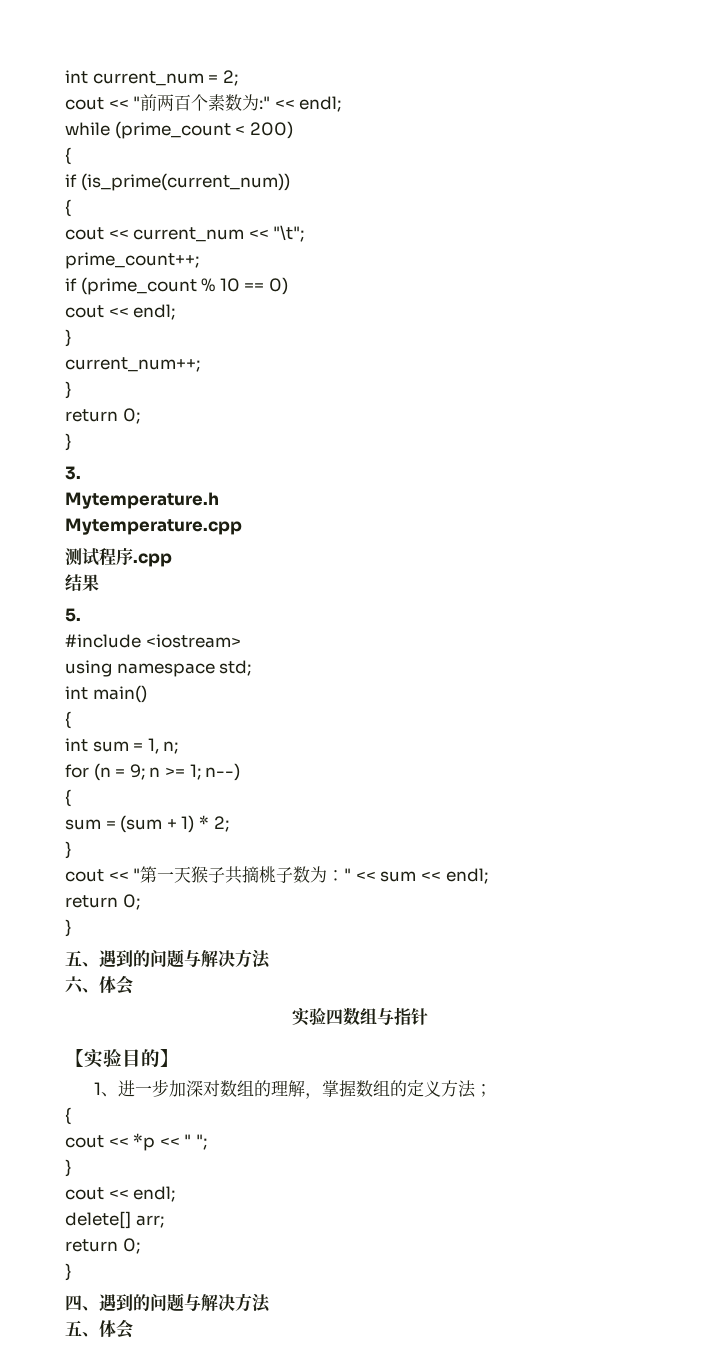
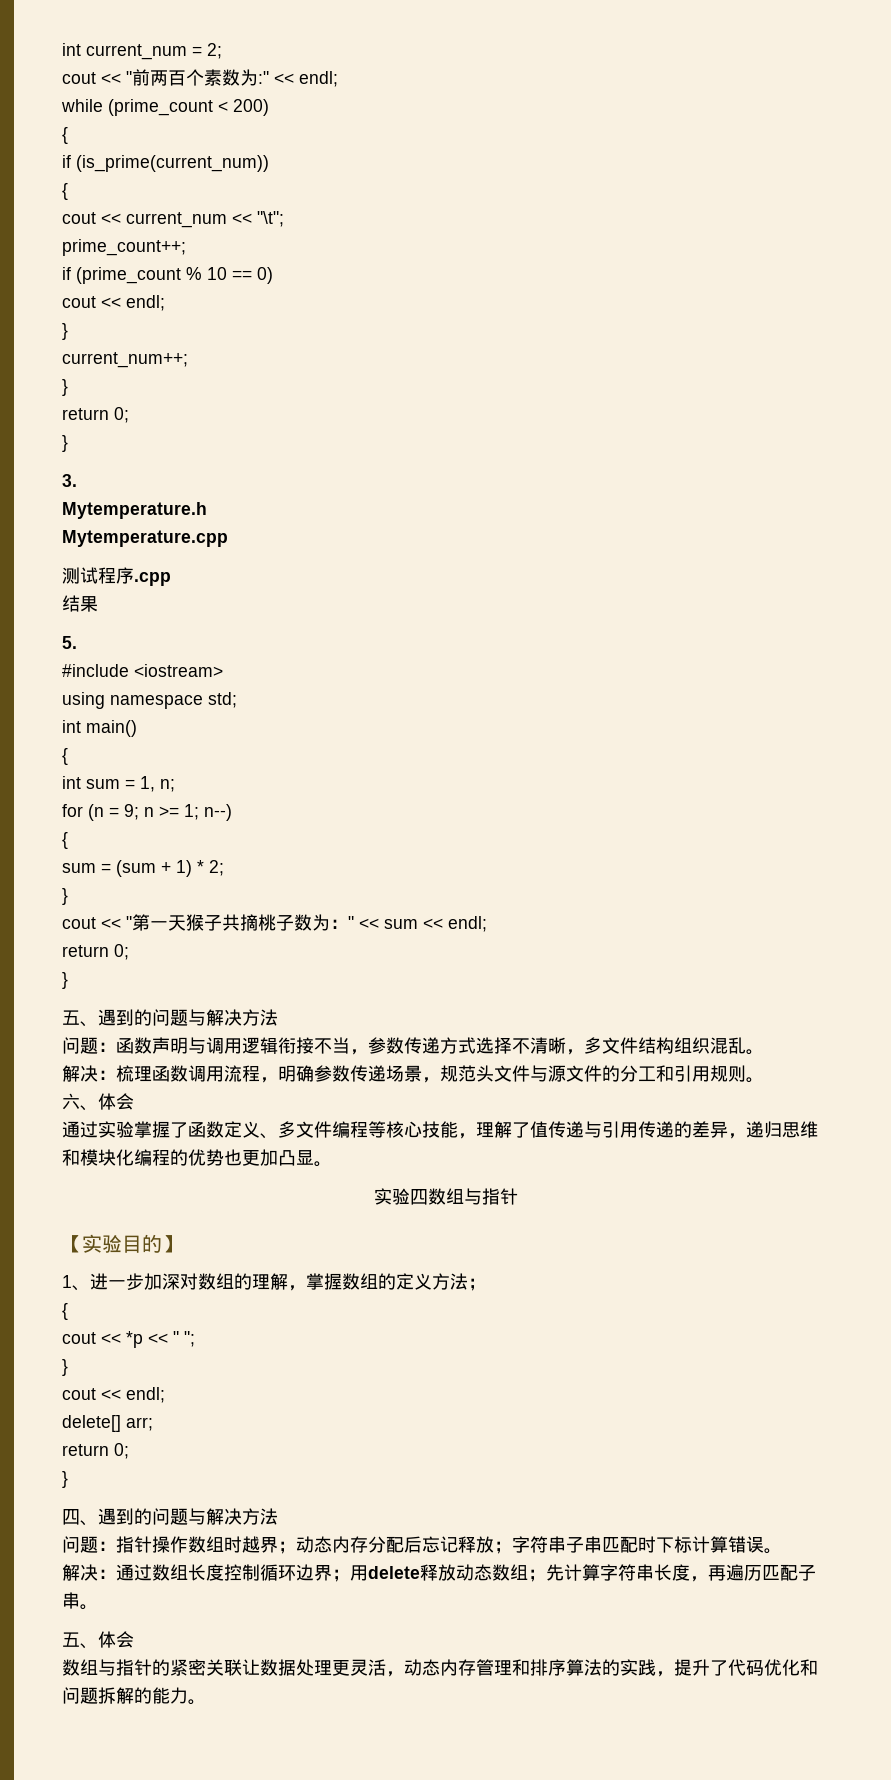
+ 问题：函数声明与调用逻辑衔接不当，参数传递方式选择不清晰，多文件结构组织混乱。
+ 解决：梳理函数调用流程，明确参数传递场景，规范头文件与源文件的分工和引用规则。
  六、体会
+ 通过实验掌握了函数定义、多文件编程等核心技能，理解了值传递与引用传递的差异，递归思维和模块化编程的优势也更加凸显。
+ 问题：指针操作数组时越界；动态内存分配后忘记释放；字符串子串匹配时下标计算错误。
+ 解决：通过数组长度控制循环边界；用delete释放动态数组；先计算字符串长度，再遍历匹配子串。
  五、体会
+ 数组与指针的紧密关联让数据处理更灵活，动态内存管理和排序算法的实践，提升了代码优化和问题拆解的能力。

